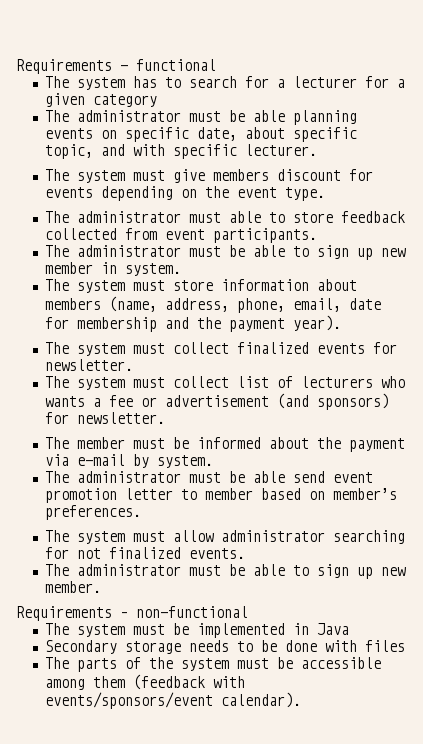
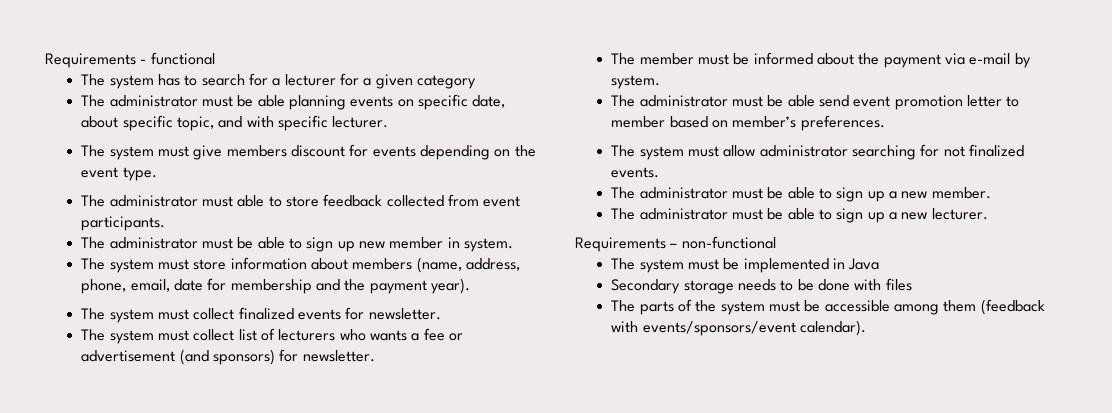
- The administrator must be able to sign up new member.
+ The administrator must be able to sign up a new member.
+ The administrator must be able to sign up a new lecturer.

